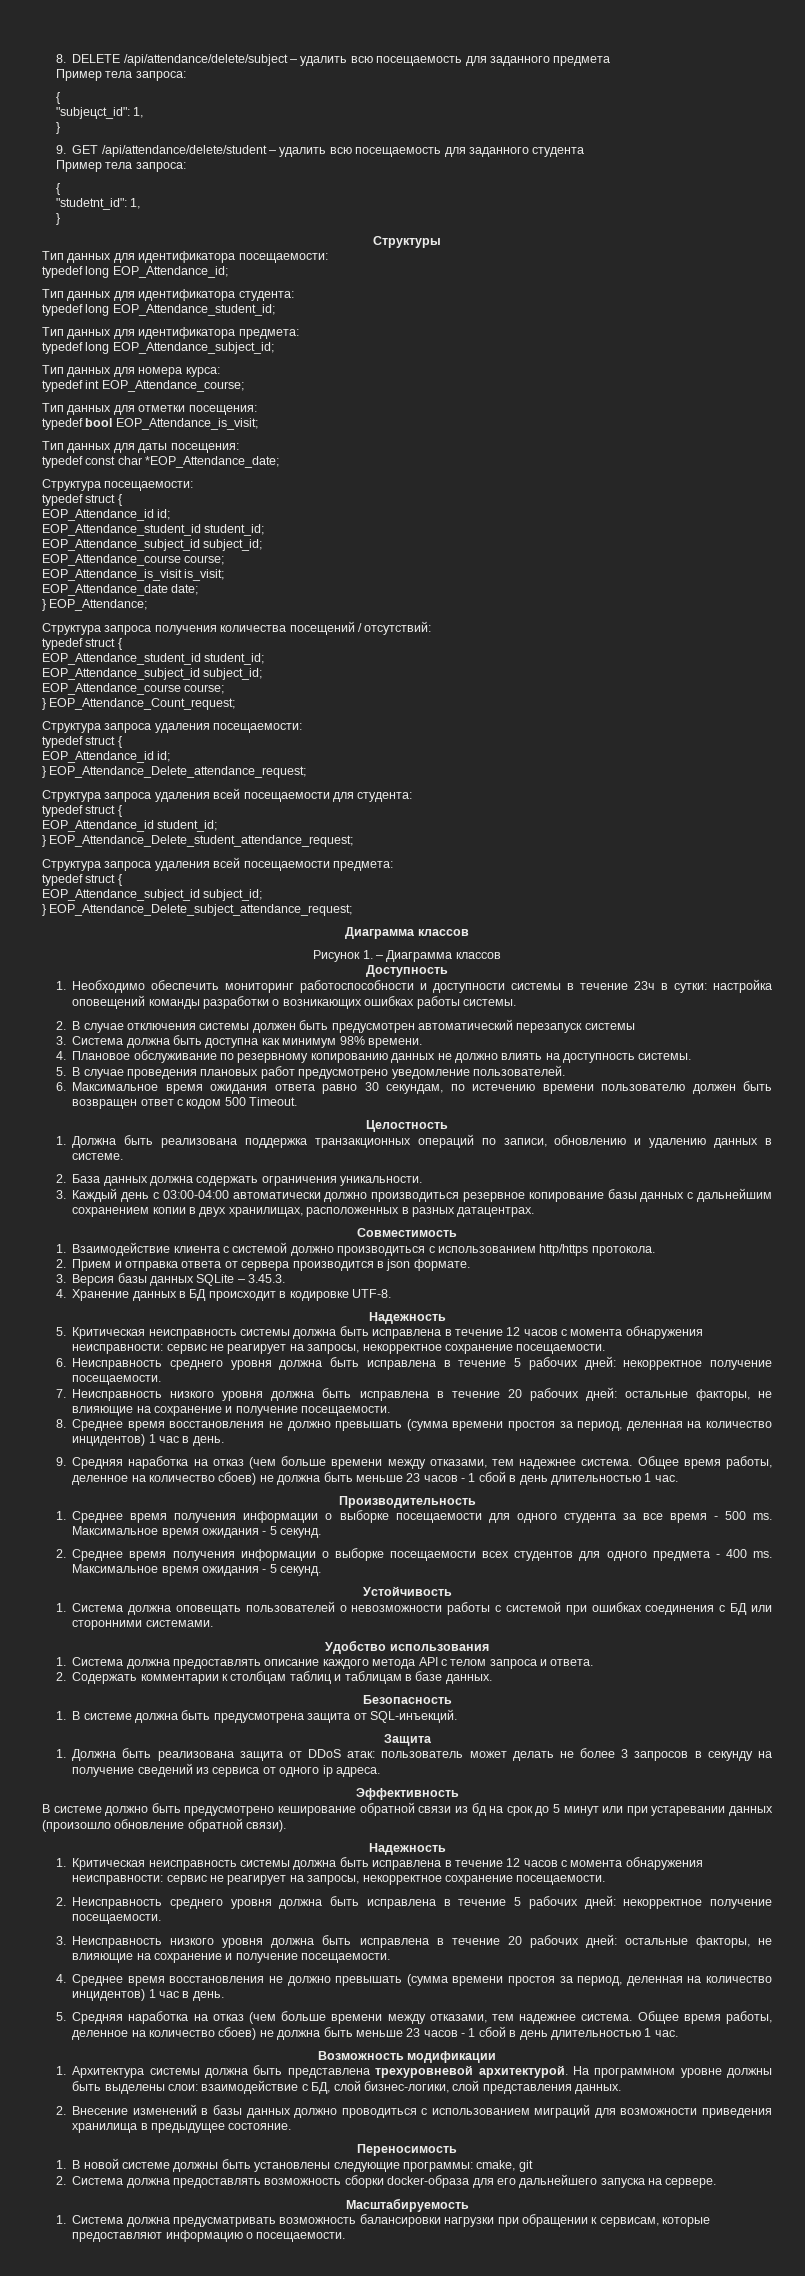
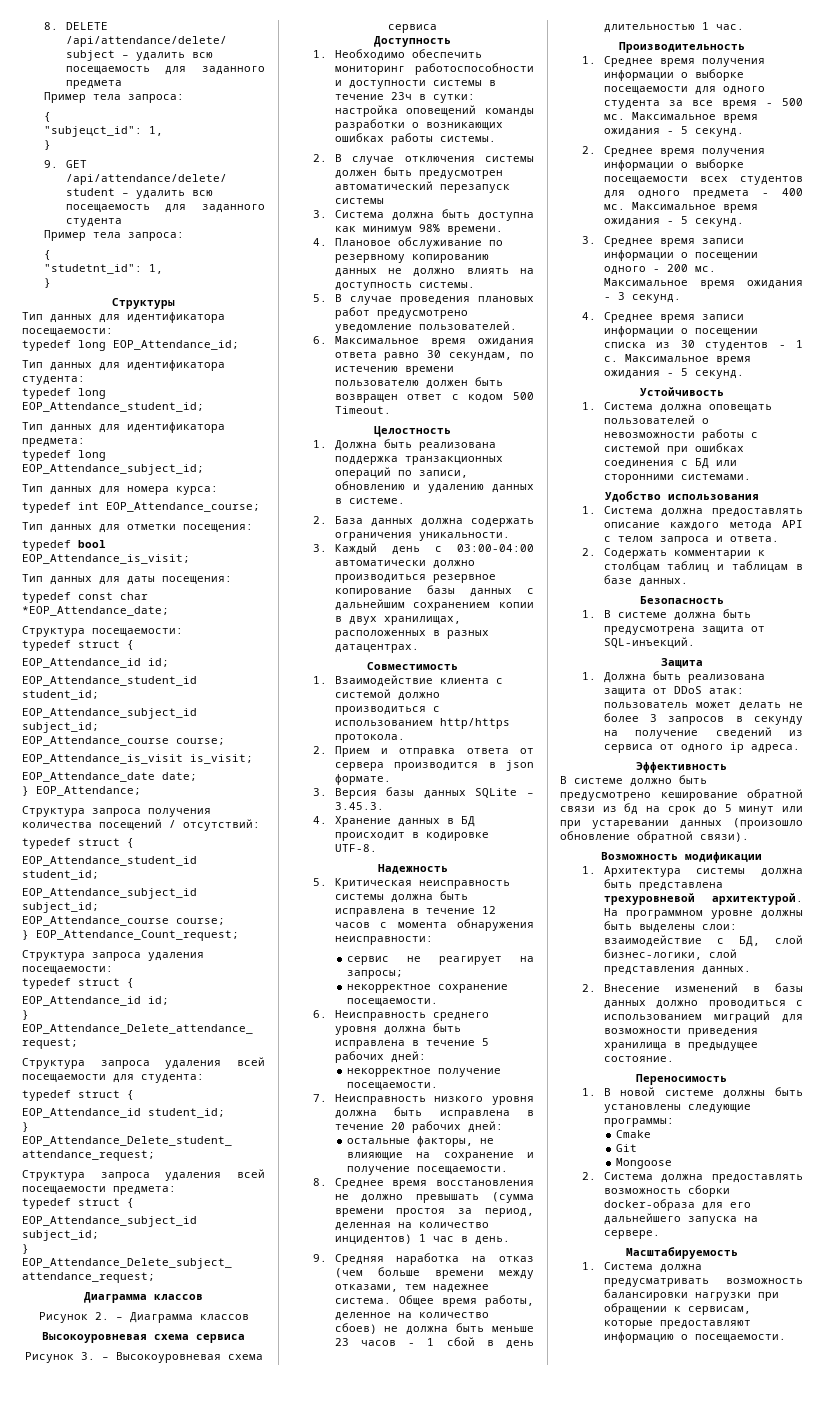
- Рисунок 1. – Диаграмма классов
+ Рисунок 2. – Диаграмма классов
+ Высокоуровневая схема сервиса
+ Рисунок 3. – Высокоуровневая схема сервиса
- 5. Критическая неисправность системы должна быть исправлена в течение 12 часов с момента обнаружения неисправности: сервис не реагирует на запросы, некорректное сохранение посещаемости.
+ 5. Критическая неисправность системы должна быть исправлена в течение 12 часов с момента обнаружения неисправности:
+ сервис не реагирует на запросы;
+ некорректное сохранение посещаемости.
- 6. Неисправность среднего уровня должна быть исправлена в течение 5 рабочих дней: некорректное получение посещаемости.
+ 6. Неисправность среднего уровня должна быть исправлена в течение 5 рабочих дней:
+ некорректное получение посещаемости.
- 7. Неисправность низкого уровня должна быть исправлена в течение 20 рабочих дней: остальные факторы, не влияющие на сохранение и получение посещаемости.
+ 7. Неисправность низкого уровня должна быть исправлена в течение 20 рабочих дней:
+ остальные факторы, не влияющие на сохранение и получение посещаемости.
- 1. Среднее время получения информации о выборке посещаемости для одного студента за все время - 500 ms.
+ 1. Среднее время получения информации о выборке посещаемости для одного студента за все время - 500 мс.
- 2. Среднее время получения информации о выборке посещаемости всех студентов для одного предмета - 400 ms.
+ 2. Среднее время получения информации о выборке посещаемости всех студентов для одного предмета - 400 мс. Максимальное время ожидания - 5 секунд.
+ 3. Среднее время записи информации о посещении одного - 200 мс. Максимальное время ожидания - 3 секунд.
+ 4. Среднее время записи информации о посещении списка из 30 студентов - 1 с.
  В системе должно быть предусмотрено кеширование обратной связи из бд на срок до 5 минут или при устаревании данных (произошло обновление обратной связи).
- Надежность
- 1. Критическая неисправность системы должна быть исправлена в течение 12 часов с момента обнаружения неисправности: сервис не реагирует на запросы, некорректное сохранение посещаемости.
- 2. Неисправность среднего уровня должна быть исправлена в течение 5 рабочих дней: некорректное получение посещаемости.
- 3. Неисправность низкого уровня должна быть исправлена в течение 20 рабочих дней: остальные факторы, не влияющие на сохранение и получение посещаемости.
- 4. Среднее время восстановления не должно превышать (сумма времени простоя за период, деленная на количество инцидентов) 1 час в день.
- 5. Средняя наработка на отказ (чем больше времени между отказами, тем надежнее система. Общее время работы, деленное на количество сбоев) не должна быть меньше 23 часов - 1 сбой в день длительностью 1 час.
- 1. В новой системе должны быть установлены следующие программы: cmake, git
+ 1. В новой системе должны быть установлены следующие программы:
+ Cmake
+ Git
+ Mongoose

